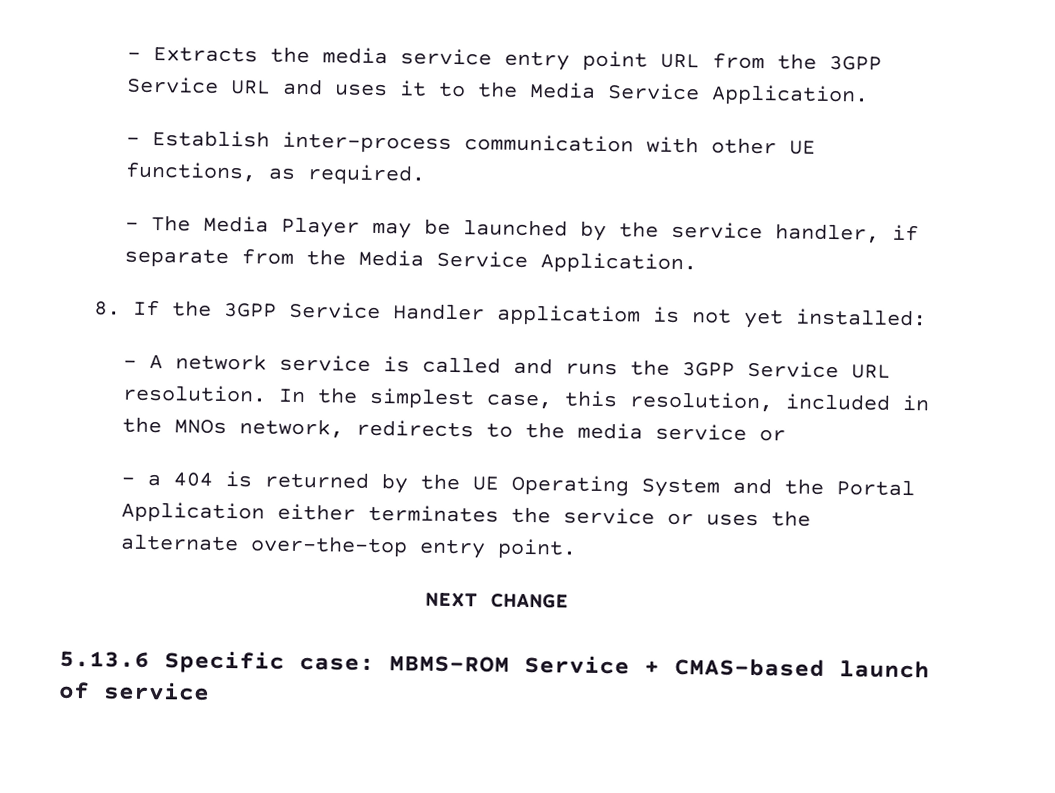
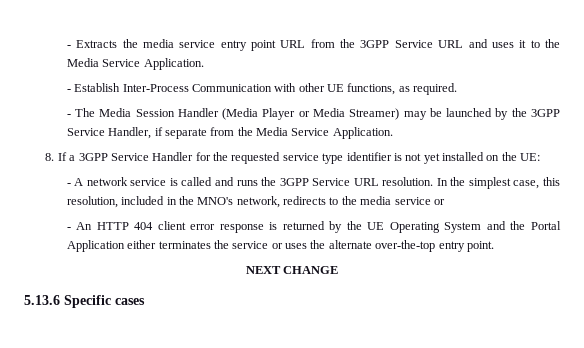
- - Establish inter-process communication with other UE functions, as required.
+ - Establish Inter-Process Communication with other UE functions, as required.
- - The Media Player may be launched by the service handler, if separate from the Media Service Application.
+ - The Media Session Handler (Media Player or Media Streamer) may be launched by the 3GPP Service Handler, if separate from the Media Service Application.
- 8. If the 3GPP Service Handler applicatiom is not yet installed:
+ 8. If a 3GPP Service Handler for the requested service type identifier is not yet installed on the UE:
- In the simplest case, this resolution, included in the MNOs network, redirects to the media service or
+ In the simplest case, this resolution, included in the MNO's network, redirects to the media service or
- - a 404 is returned by the UE Operating System and the Portal Application either terminates the service or uses the alternate over-the-top entry point.
+ - An HTTP 404 client error response is returned by the UE Operating System and the Portal Application either terminates the service or uses the alternate over-the-top entry point.
- 5.13.6 Specific case: MBMS-ROM Service + CMAS-based launch of service
+ 5.13.6 Specific cases

